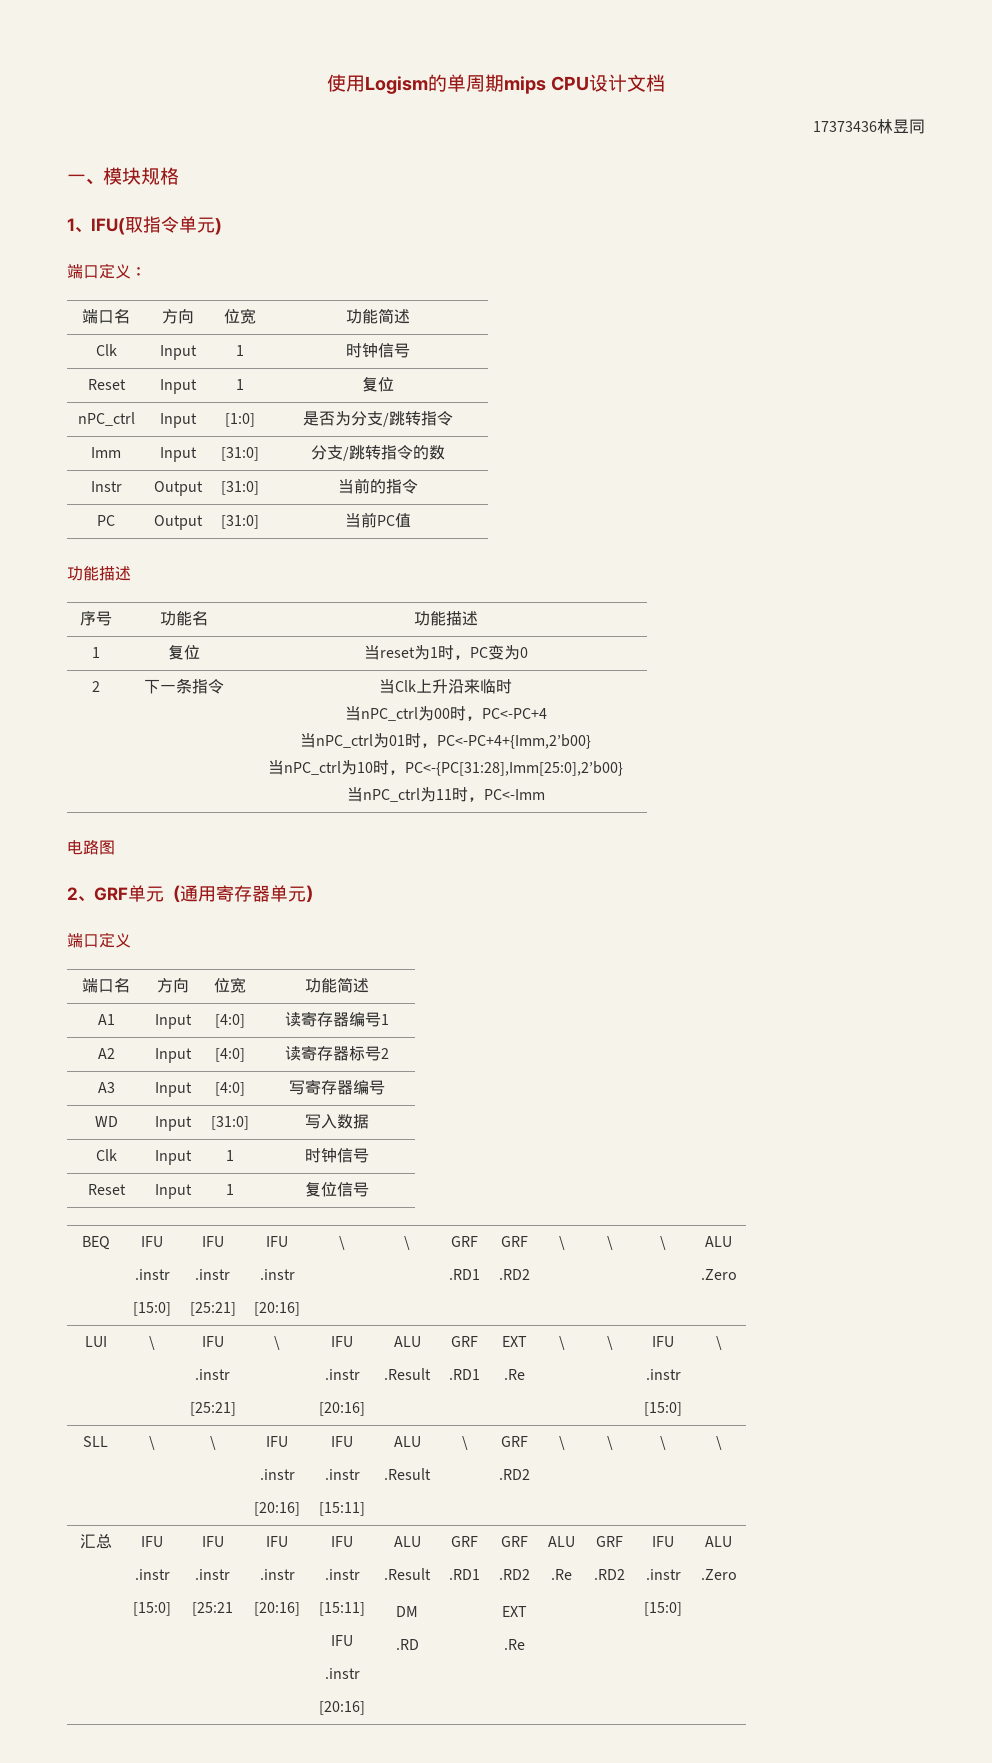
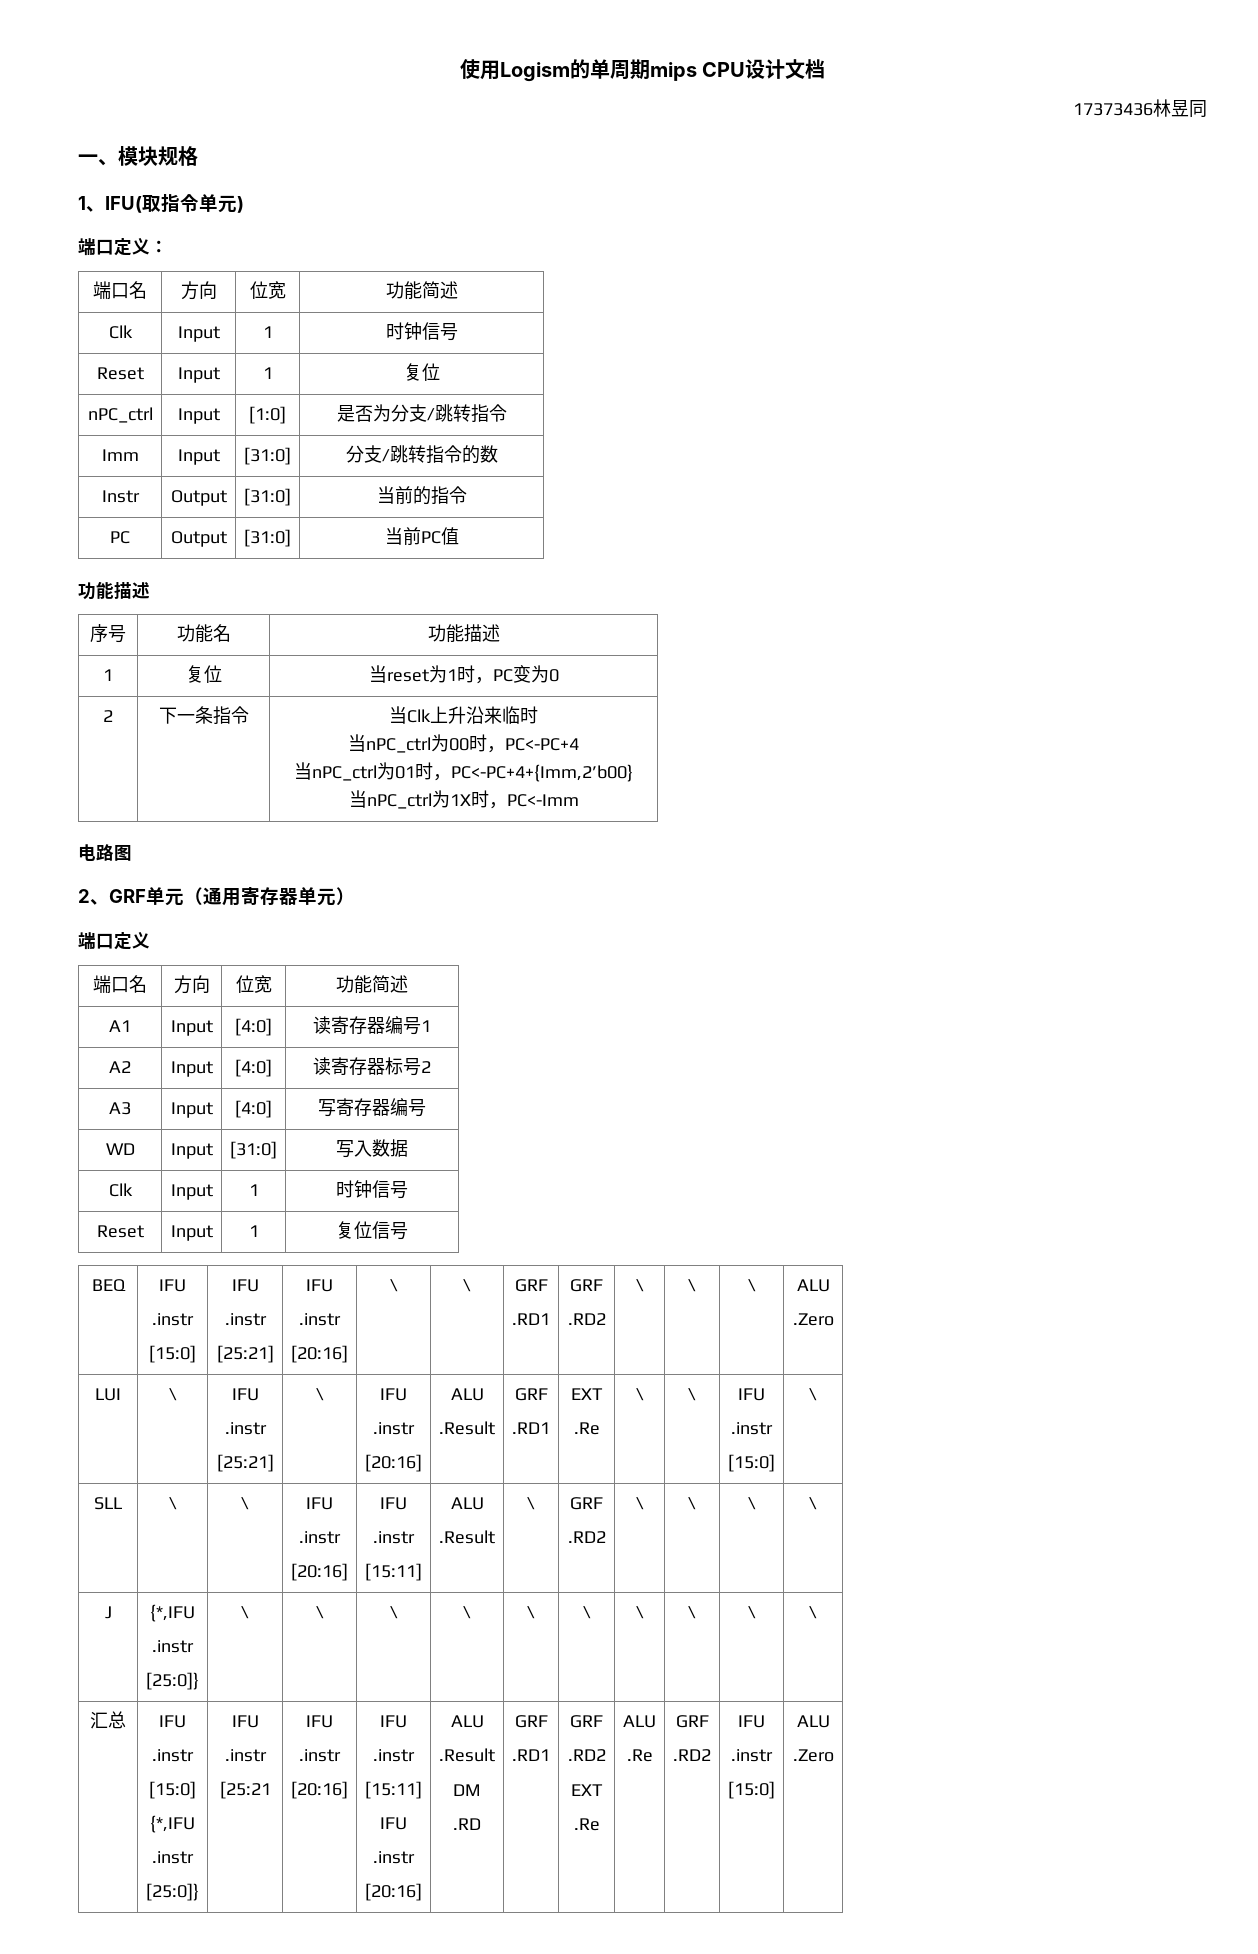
  2 | 下一条指令 | 当Clk上升沿来临时
  当nPC_ctrl为00时，PC<-PC+4
  当nPC_ctrl为01时，PC<-PC+4+{Imm,2’b00}
- 当nPC_ctrl为10时，PC<-{PC[31:28],Imm[25:0],2’b00}
- 当nPC_ctrl为11时，PC<-Imm
+ 当nPC_ctrl为1X时，PC<-Imm
+ J | {*,IFU
+ .instr
+ [25:0]} | \ | \ | \ | \ | \ | \ | \ | \ | \ | \
  汇总 | IFU
  .instr
- [15:0] | IFU
+ [15:0]
+ {*,IFU
+ .instr
+ [25:0]} | IFU

